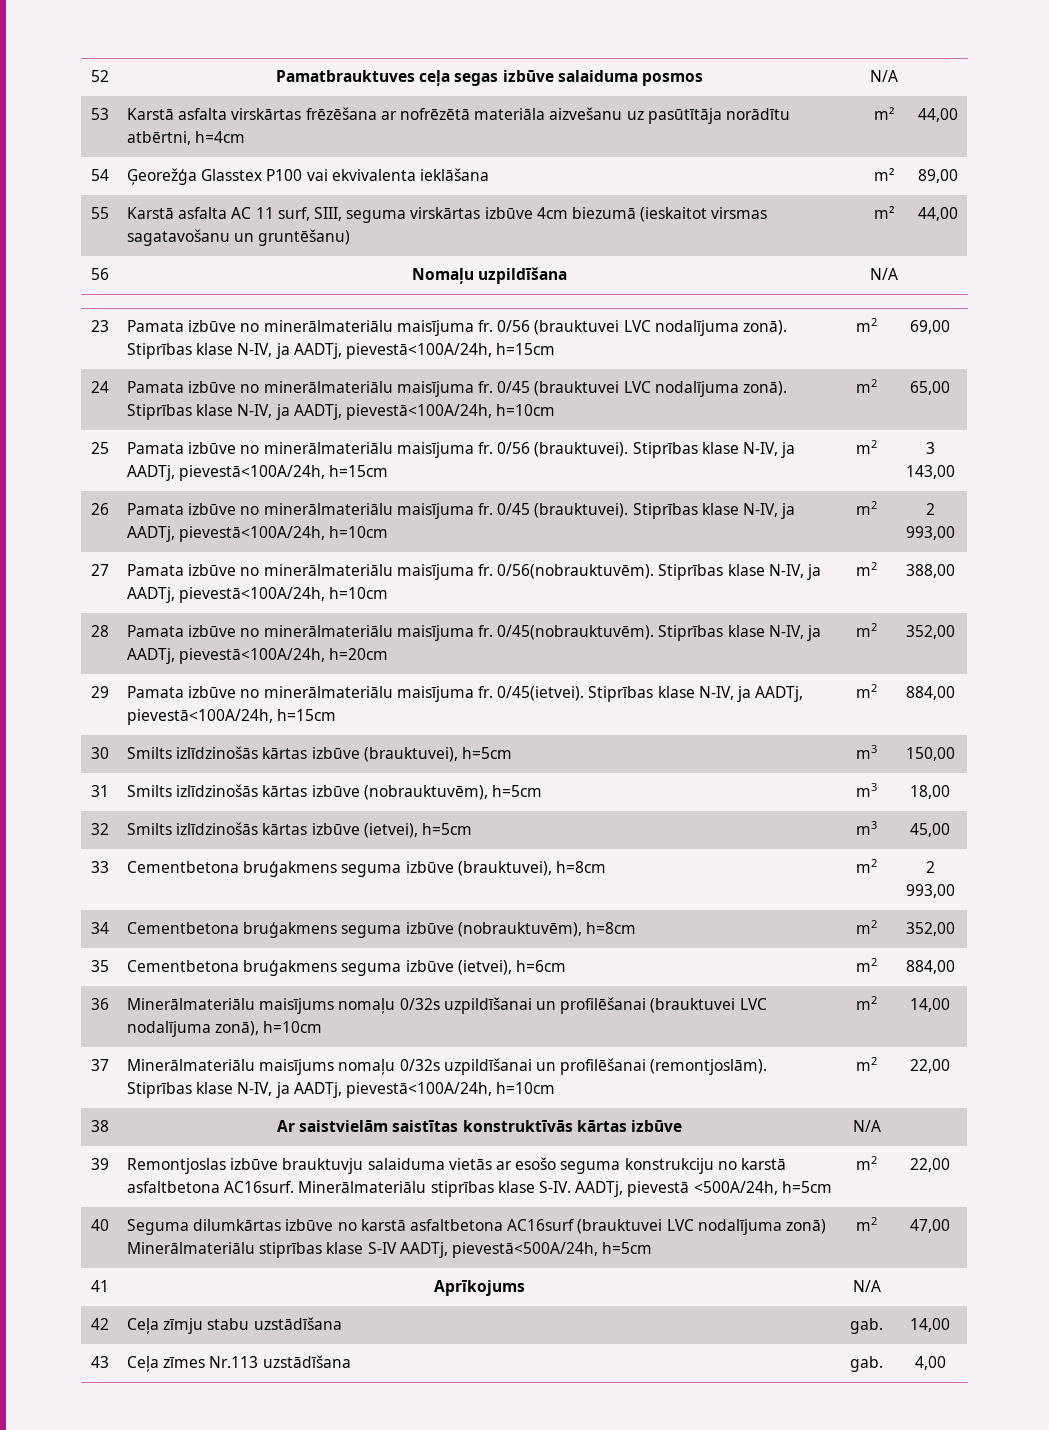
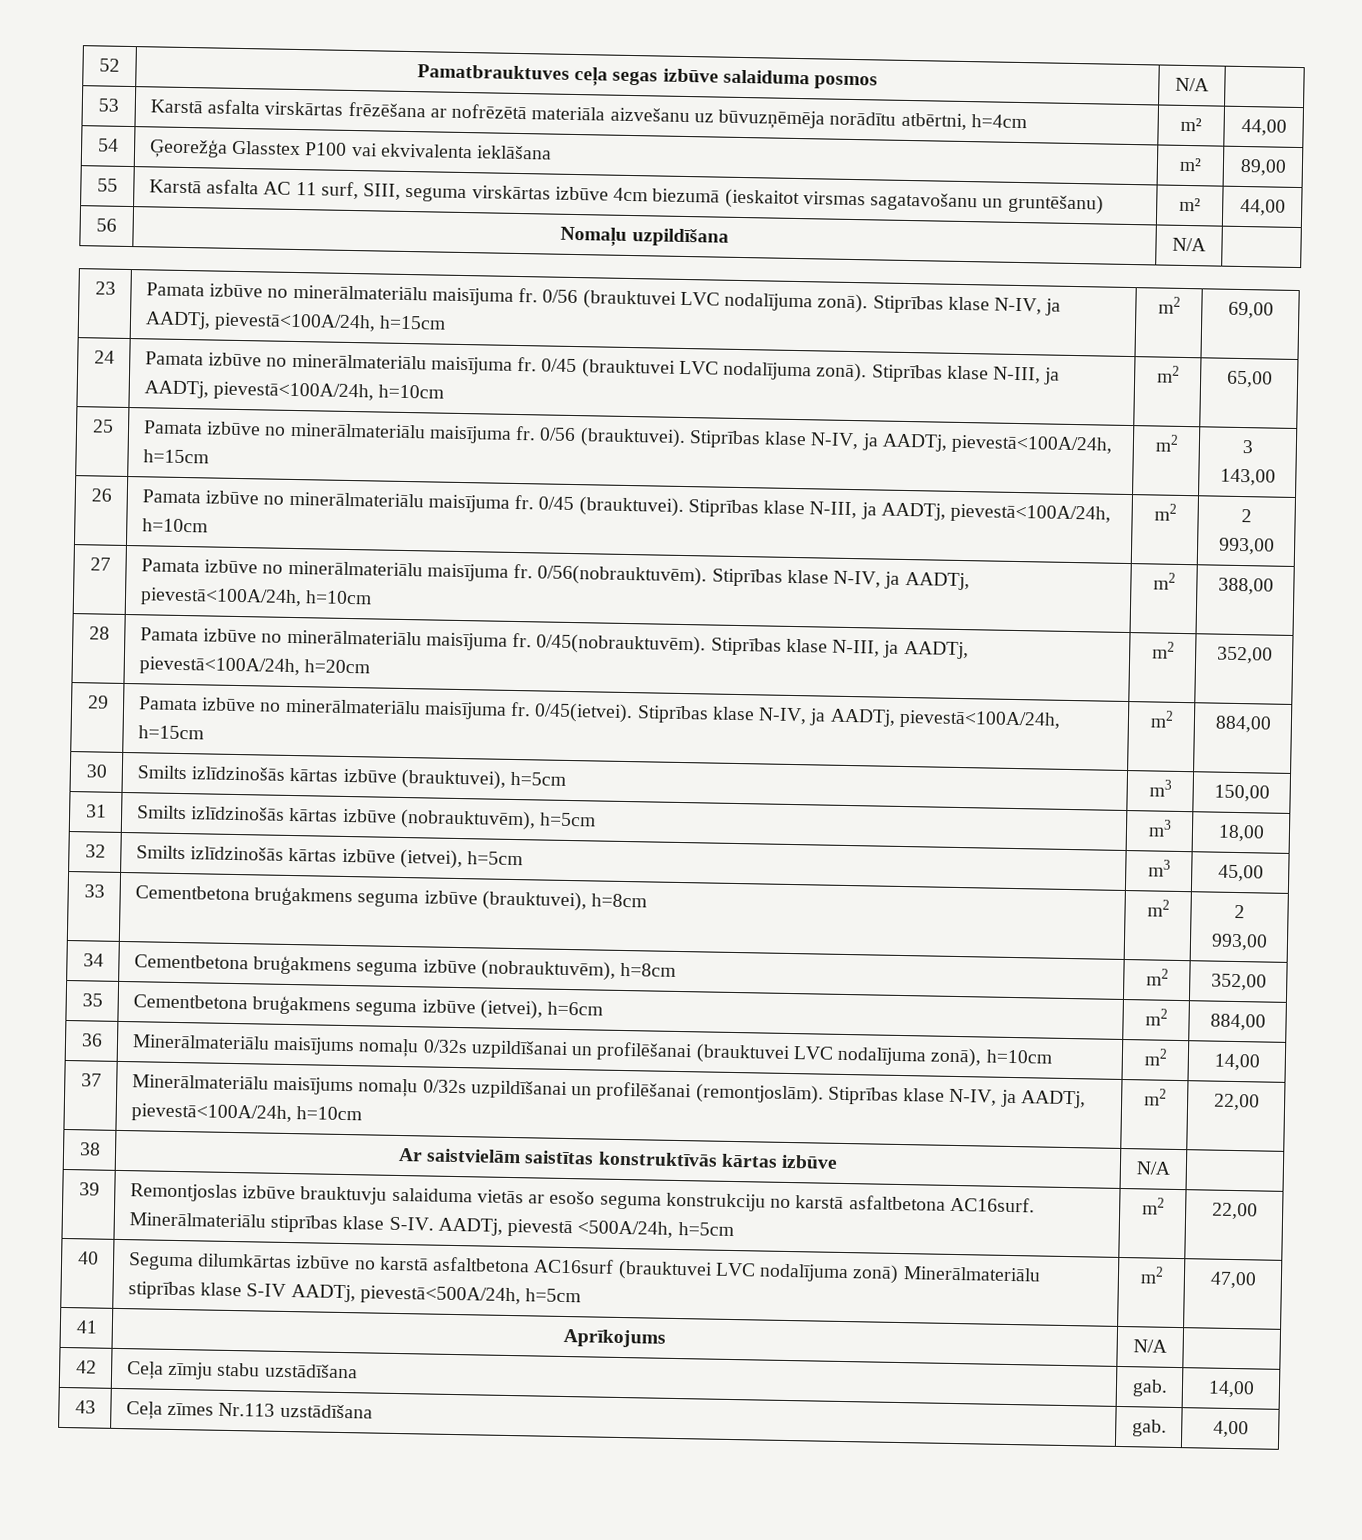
- 53 | Karstā asfalta virskārtas frēzēšana ar nofrēzētā materiāla aizvešanu uz pasūtītāja norādītu atbērtni, h=4cm | m² | 44,00
+ 53 | Karstā asfalta virskārtas frēzēšana ar nofrēzētā materiāla aizvešanu uz būvuzņēmēja norādītu atbērtni, h=4cm | m² | 44,00
- 24 | Pamata izbūve no minerālmateriālu maisījuma fr. 0/45 (brauktuvei LVC nodalījuma zonā). Stiprības klase N-IV, ja AADTj, pievestā<100A/24h, h=10cm | m2 | 65,00
+ 24 | Pamata izbūve no minerālmateriālu maisījuma fr. 0/45 (brauktuvei LVC nodalījuma zonā). Stiprības klase N-III, ja AADTj, pievestā<100A/24h, h=10cm | m2 | 65,00
- 26 | Pamata izbūve no minerālmateriālu maisījuma fr. 0/45 (brauktuvei). Stiprības klase N-IV, ja AADTj, pievestā<100A/24h, h=10cm | m2 | 2 993,00
+ 26 | Pamata izbūve no minerālmateriālu maisījuma fr. 0/45 (brauktuvei). Stiprības klase N-III, ja AADTj, pievestā<100A/24h, h=10cm | m2 | 2 993,00
- 28 | Pamata izbūve no minerālmateriālu maisījuma fr. 0/45(nobrauktuvēm). Stiprības klase N-IV, ja AADTj, pievestā<100A/24h, h=20cm | m2 | 352,00
+ 28 | Pamata izbūve no minerālmateriālu maisījuma fr. 0/45(nobrauktuvēm). Stiprības klase N-III, ja AADTj, pievestā<100A/24h, h=20cm | m2 | 352,00

